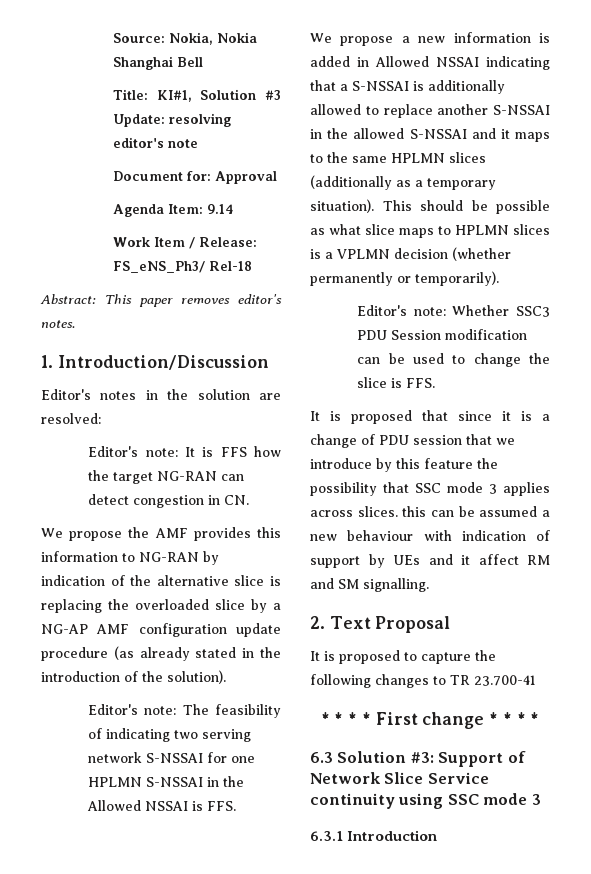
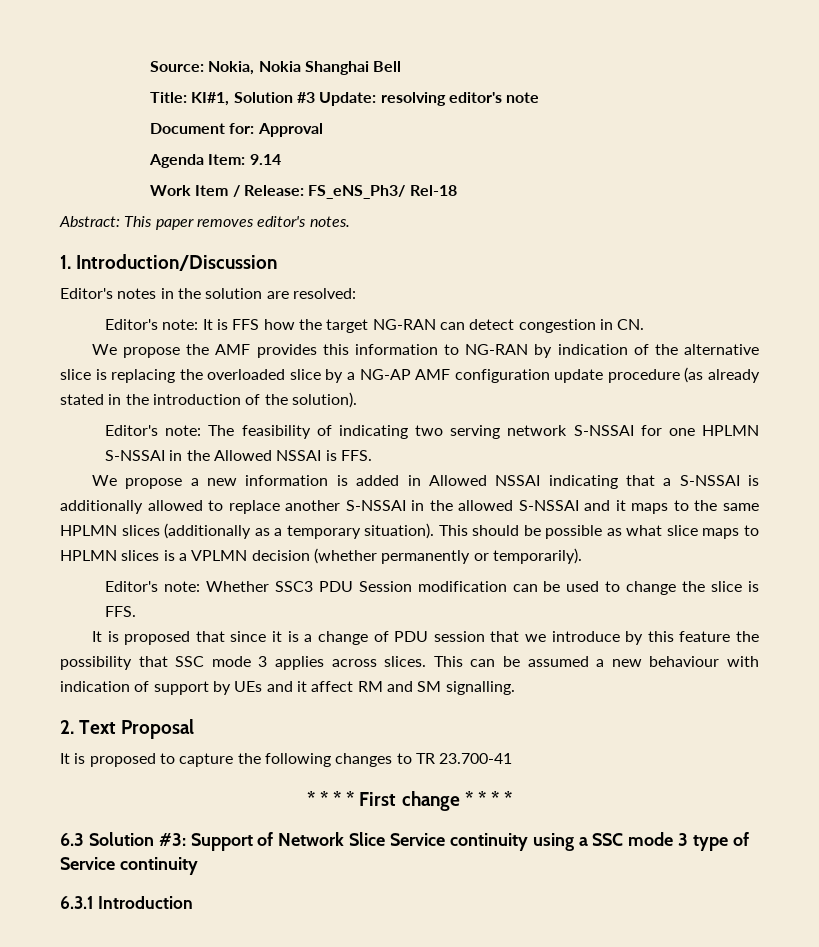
- It is proposed that since it is a change of PDU session that we introduce by this feature the possibility that SSC mode 3 applies across slices. this can be assumed a new behaviour with indication of support by UEs and it affect RM and SM signalling.
+ It is proposed that since it is a change of PDU session that we introduce by this feature the possibility that SSC mode 3 applies across slices. This can be assumed a new behaviour with indication of support by UEs and it affect RM and SM signalling.
- 6.3 Solution #3: Support of Network Slice Service continuity using SSC mode 3
+ 6.3 Solution #3: Support of Network Slice Service continuity using a SSC mode 3 type of Service continuity

